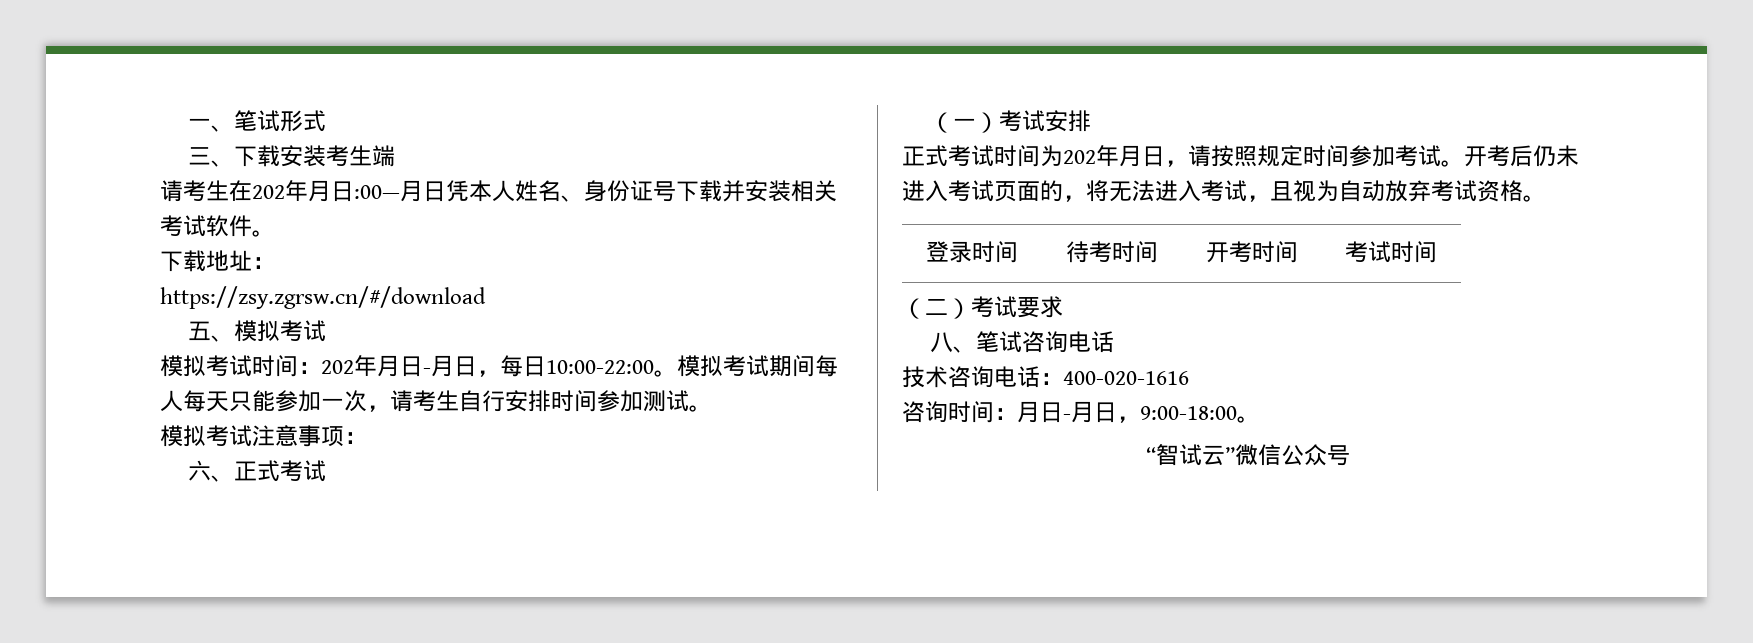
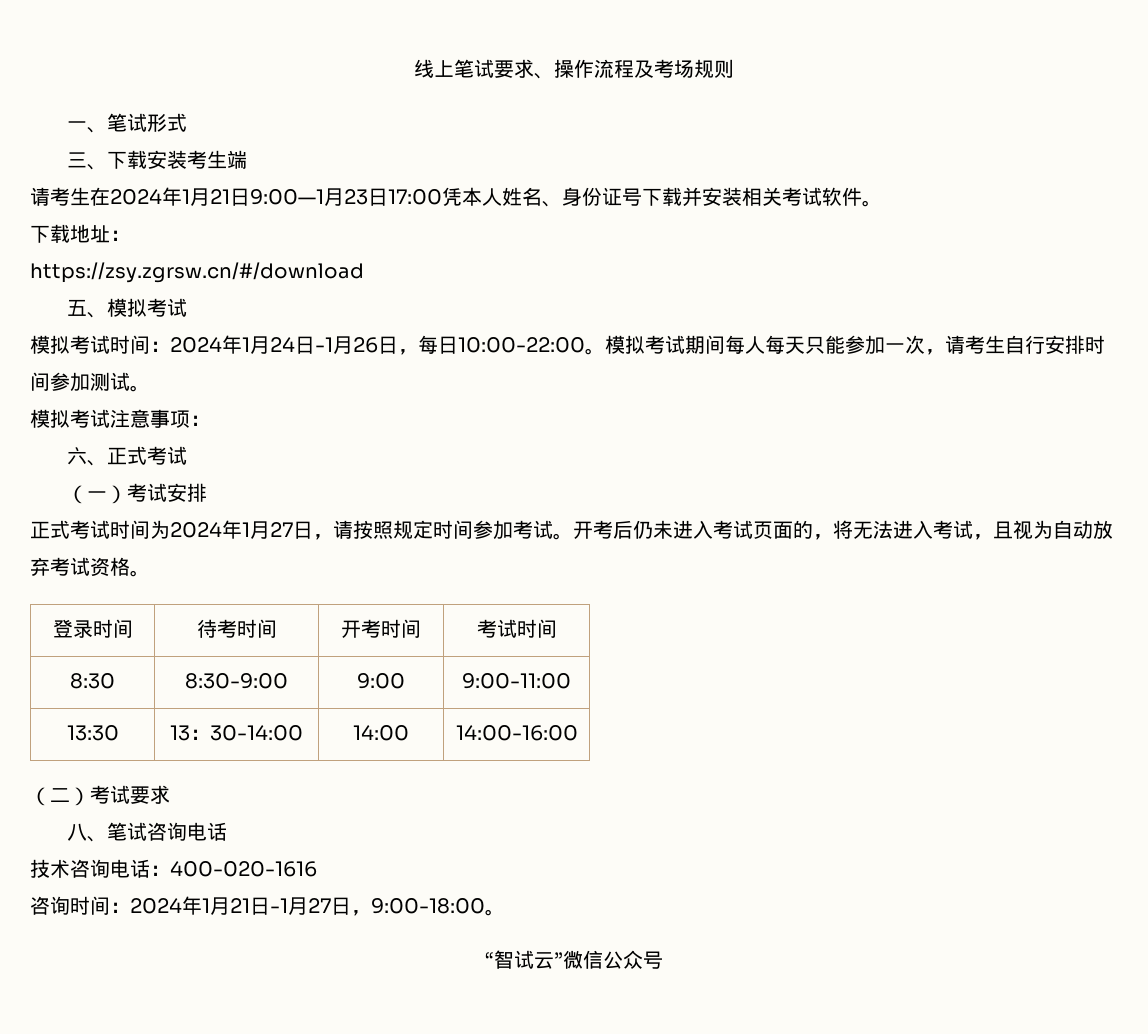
+ 线上笔试要求、操作流程及考场规则
- 请考生在202年月日:00—月日凭本人姓名、身份证号下载并安装相关考试软件。
+ 请考生在2024年1月21日9:00—1月23日17:00凭本人姓名、身份证号下载并安装相关考试软件。
- 模拟考试时间：202年月日-月日，每日10:00-22:00。
+ 模拟考试时间：2024年1月24日-1月26日，每日10:00-22:00。
- 正式考试时间为202年月日，请按照规定时间参加考试。
+ 正式考试时间为2024年1月27日，请按照规定时间参加考试。
+ 8:30 | 8:30-9:00 | 9:00 | 9:00-11:00
+ 13:30 | 13：30-14:00 | 14:00 | 14:00-16:00
- 咨询时间：月日-月日，9:00-18:00。
+ 咨询时间：2024年1月21日-1月27日，9:00-18:00。

